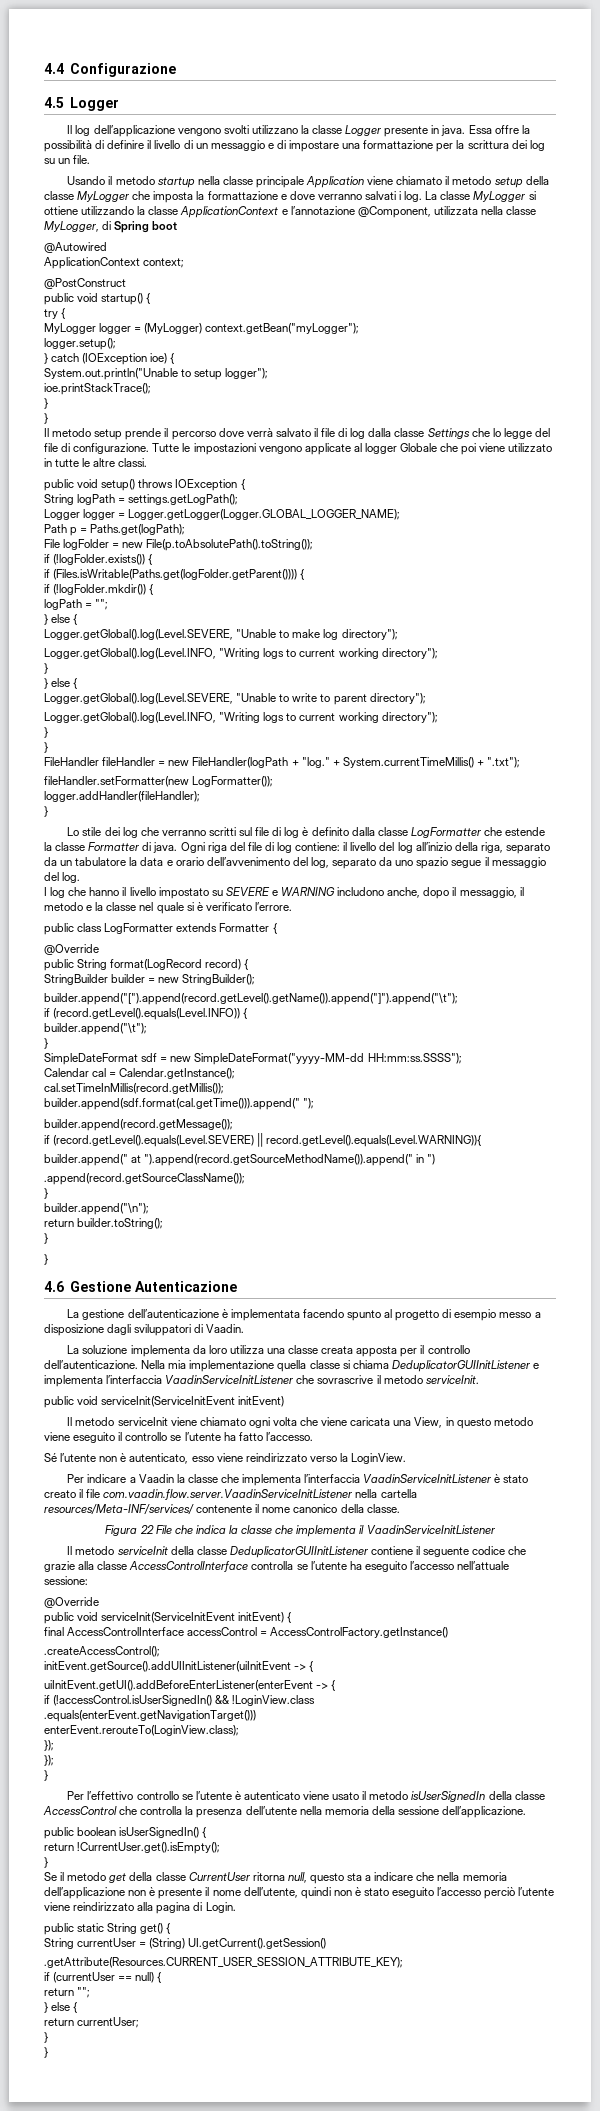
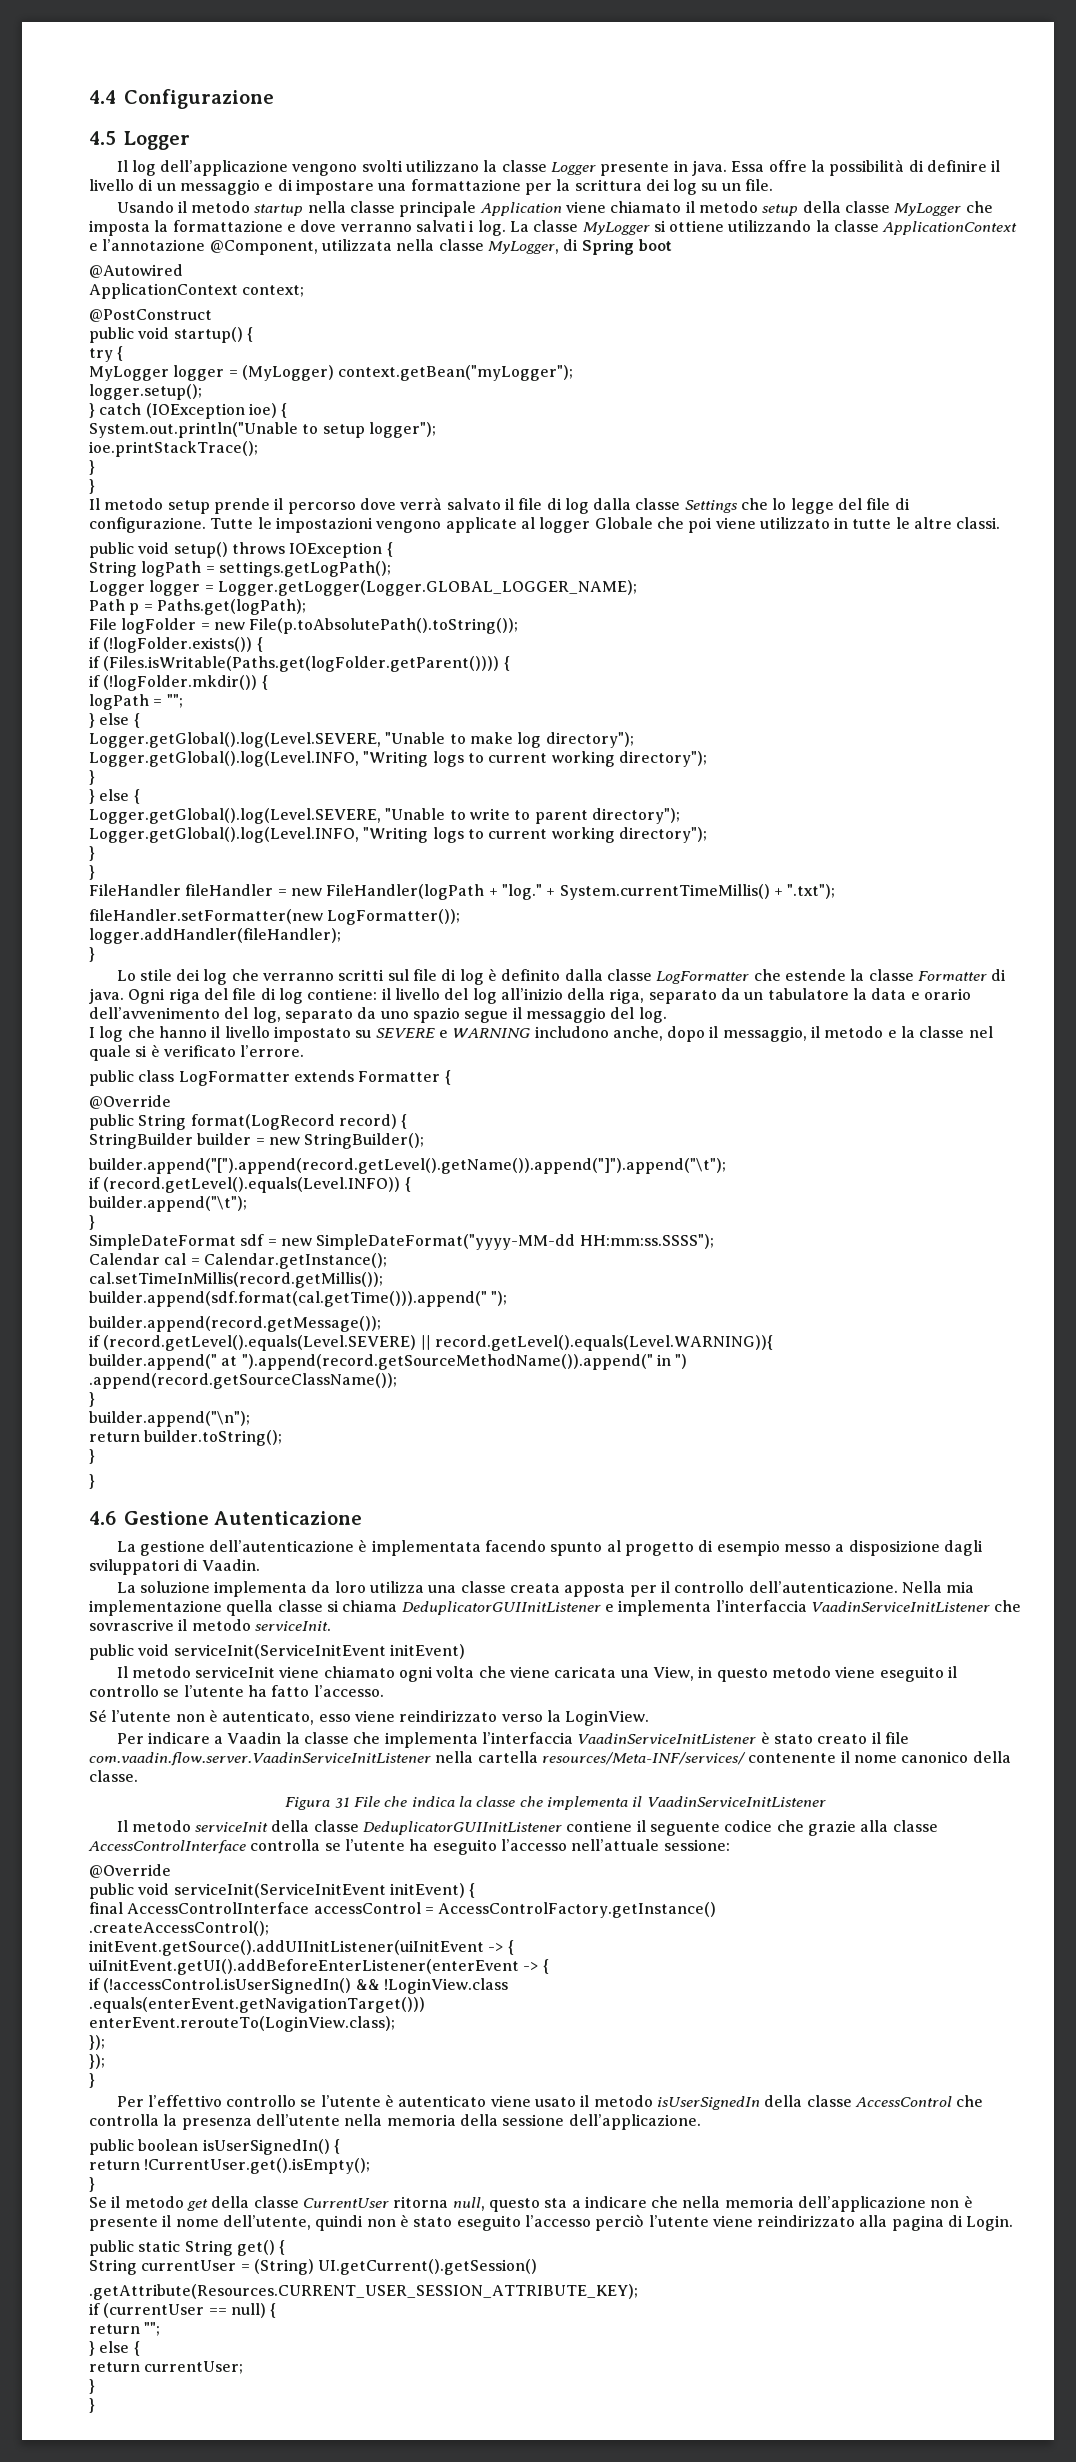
- Figura 22 File che indica la classe che implementa il VaadinServiceInitListener
+ Figura 31 File che indica la classe che implementa il VaadinServiceInitListener

